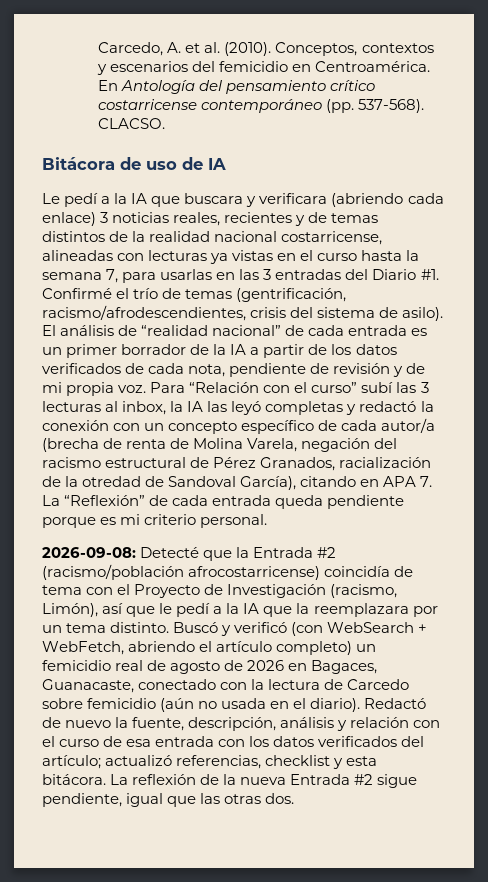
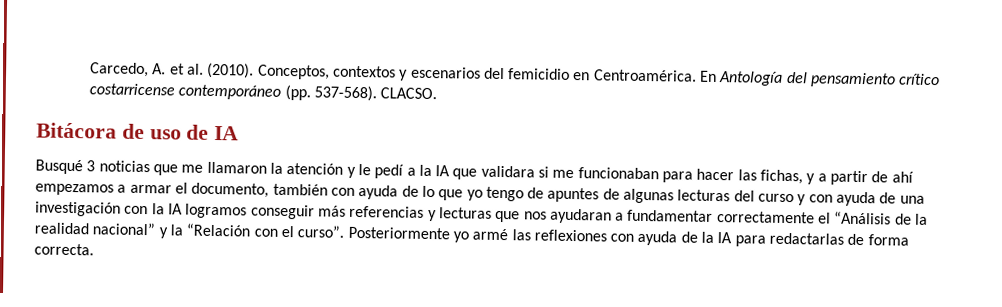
- Le pedí a la IA que buscara y verificara (abriendo cada enlace) 3 noticias reales, recientes y de temas distintos de la realidad nacional costarricense, alineadas con lecturas ya vistas en el curso hasta la semana 7, para usarlas en las 3 entradas del Diario #1. Confirmé el trío de temas (gentrificación, racismo/afrodescendientes, crisis del sistema de asilo). El análisis de “realidad nacional” de cada entrada es un primer borrador de la IA a partir de los datos verificados de cada nota, pendiente de revisión y de mi propia voz. Para “Relación con el curso” subí las 3 lecturas al inbox, la IA las leyó completas y redactó la conexión con un concepto específico de cada autor/a (brecha de renta de Molina Varela, negación del racismo estructural de Pérez Granados, racialización de la otredad de Sandoval García), citando en APA 7. La “Reflexión” de cada entrada queda pendiente porque es mi criterio personal.
- 2026-09-08: Detecté que la Entrada #2 (racismo/población afrocostarricense) coincidía de tema con el Proyecto de Investigación (racismo, Limón), así que le pedí a la IA que la reemplazara por un tema distinto. Buscó y verificó (con WebSearch + WebFetch, abriendo el artículo completo) un femicidio real de agosto de 2026 en Bagaces, Guanacaste, conectado con la lectura de Carcedo sobre femicidio (aún no usada en el diario). Redactó de nuevo la fuente, descripción, análisis y relación con el curso de esa entrada con los datos verificados del artículo; actualizó referencias, checklist y esta bitácora. La reflexión de la nueva Entrada #2 sigue pendiente, igual que las otras dos.
+ Busqué 3 noticias que me llamaron la atención y le pedí a la IA que validara si me funcionaban para hacer las fichas, y a partir de ahí empezamos a armar el documento, también con ayuda de lo que yo tengo de apuntes de algunas lecturas del curso y con ayuda de una investigación con la IA logramos conseguir más referencias y lecturas que nos ayudaran a fundamentar correctamente el “Análisis de la realidad nacional” y la “Relación con el curso”. Posteriormente yo armé las reflexiones con ayuda de la IA para redactarlas de forma correcta.

